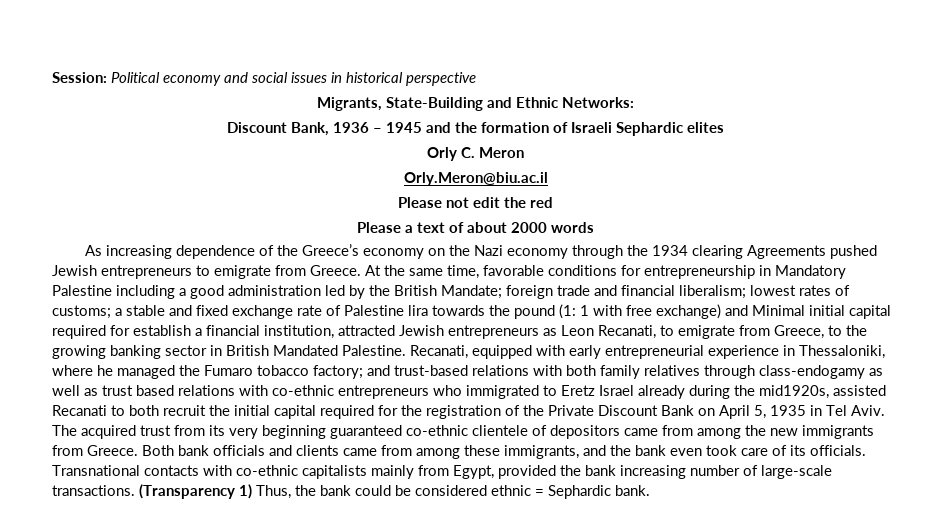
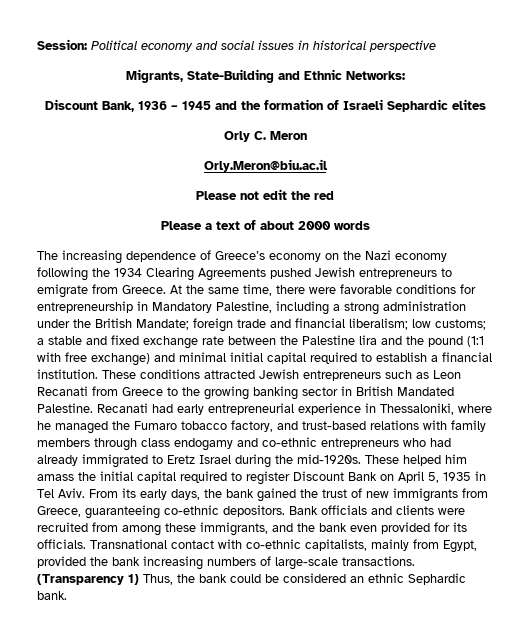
- As increasing dependence of the Greece’s economy on the Nazi economy through the 1934 clearing Agreements pushed Jewish entrepreneurs to emigrate from Greece.
+ The increasing dependence of Greece’s economy on the Nazi economy following the 1934 Clearing Agreements pushed Jewish entrepreneurs to emigrate from Greece.
- At the same time, favorable conditions for entrepreneurship in Mandatory Palestine including a good administration led by the British Mandate; foreign trade and financial liberalism; lowest rates of customs; a stable and fixed exchange rate of Palestine lira towards the pound (1: 1 with free exchange) and Minimal initial capital required for establish a financial institution, attracted Jewish entrepreneurs as Leon Recanati, to emigrate from Greece, to the growing banking sector in British Mandated Palestine.
+ At the same time, there were favorable conditions for entrepreneurship in Mandatory Palestine, including a strong administration under the British Mandate; foreign trade and financial liberalism; low customs; a stable and fixed exchange rate between the Palestine lira and the pound (1:1 with free exchange) and minimal initial capital required to establish a financial institution. These conditions attracted Jewish entrepreneurs such as Leon Recanati from Greece to the growing banking sector in British Mandated Palestine.
- Recanati, equipped with early entrepreneurial experience in Thessaloniki, where he managed the Fumaro tobacco factory; and trust-based relations with both family relatives through class-endogamy as well as trust based relations with co-ethnic entrepreneurs who immigrated to Eretz Israel already during the mid1920s, assisted Recanati to both recruit the initial capital required for the registration of the Private Discount Bank on April 5, 1935 in Tel Aviv.
+ Recanati had early entrepreneurial experience in Thessaloniki, where he managed the Fumaro tobacco factory, and trust-based relations with family members through class endogamy and co-ethnic entrepreneurs who had already immigrated to Eretz Israel during the mid-1920s. These helped him amass the initial capital required to register Discount Bank on April 5, 1935 in Tel Aviv.
- The acquired trust from its very beginning guaranteed co-ethnic clientele of depositors came from among the new immigrants from Greece. Both bank officials and clients came from among these immigrants, and the bank even took care of its officials.
+ From its early days, the bank gained the trust of new immigrants from Greece, guaranteeing co-ethnic depositors. Bank officials and clients were recruited from among these immigrants, and the bank even provided for its officials.
- Transnational contacts with co-ethnic capitalists mainly from Egypt, provided the bank increasing number of large-scale transactions.
+ Transnational contact with co-ethnic capitalists, mainly from Egypt, provided the bank increasing numbers of large-scale transactions.
- (Transparency 1) Thus, the bank could be considered ethnic = Sephardic bank.
+ (Transparency 1) Thus, the bank could be considered an ethnic Sephardic bank.

